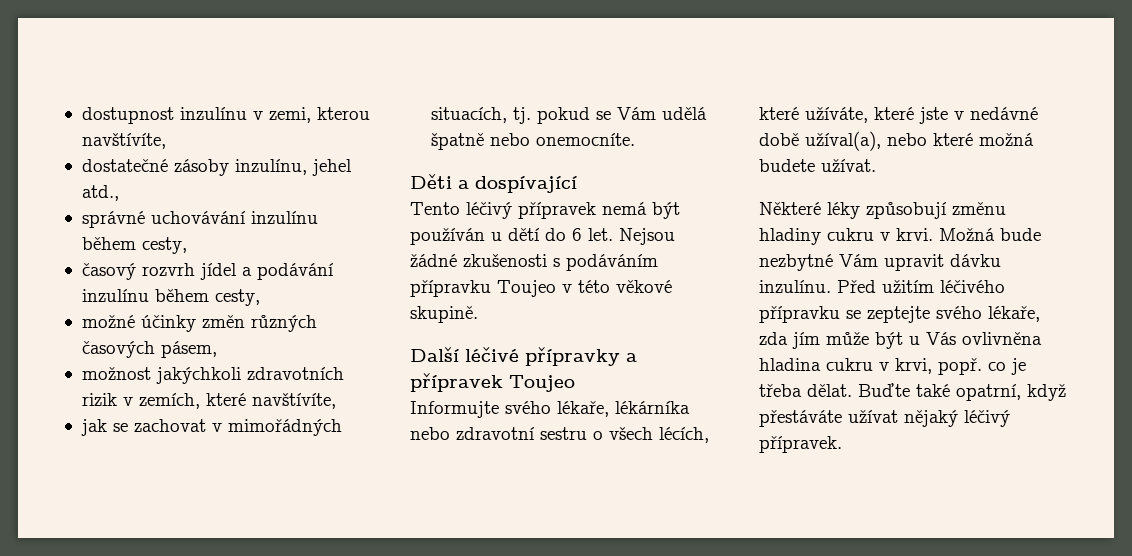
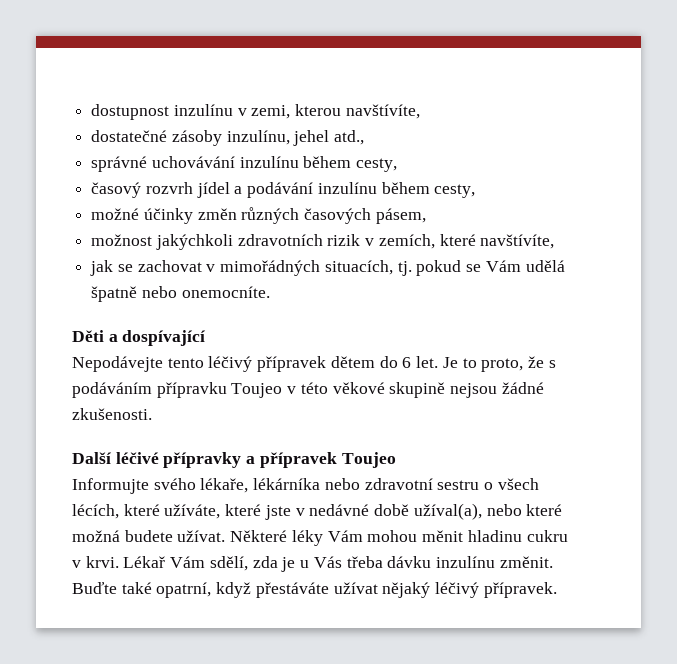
- Tento léčivý přípravek nemá být používán u dětí do 6 let. Nejsou žádné zkušenosti s podáváním přípravku Toujeo v této věkové skupině.
+ Nepodávejte tento léčivý přípravek dětem do 6 let. Je to proto, že s podáváním přípravku Toujeo v této věkové skupině nejsou žádné zkušenosti.
- Informujte svého lékaře, lékárníka nebo zdravotní sestru o všech lécích, které užíváte, které jste v nedávné době užíval(a), nebo které možná budete užívat.
- Některé léky způsobují změnu hladiny cukru v krvi. Možná bude nezbytné Vám upravit dávku inzulínu. Před užitím léčivého přípravku se zeptejte svého lékaře, zda jím může být u Vás ovlivněna hladina cukru v krvi, popř. co je třeba dělat.
+ Informujte svého lékaře, lékárníka nebo zdravotní sestru o všech lécích, které užíváte, které jste v nedávné době užíval(a), nebo které možná budete užívat. Některé léky Vám mohou měnit hladinu cukru v krvi. Lékař Vám sdělí, zda je u Vás třeba dávku inzulínu změnit.

